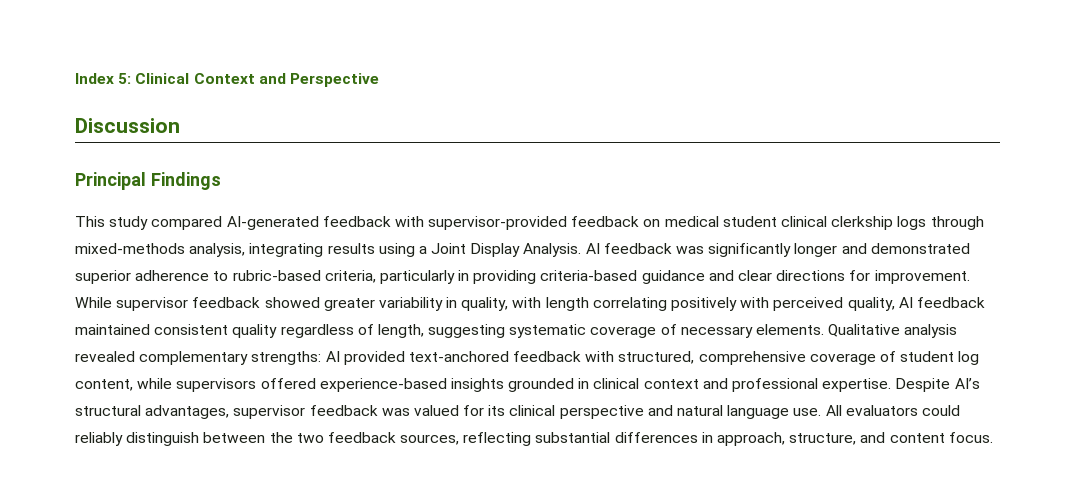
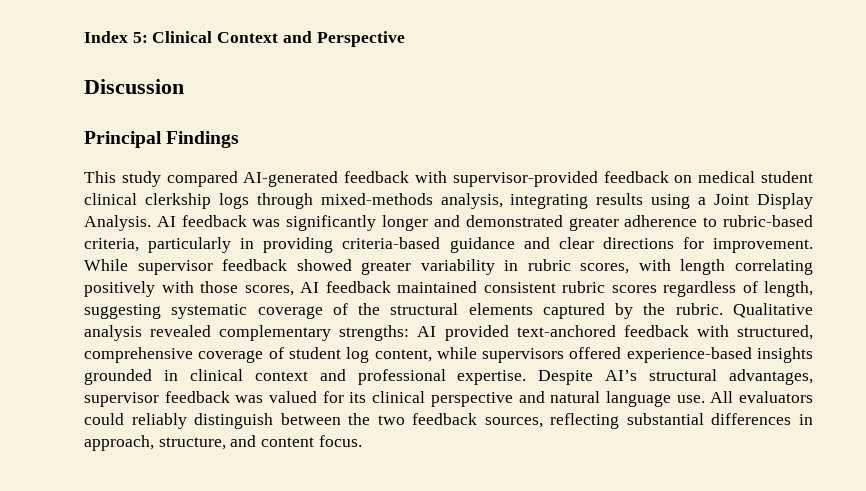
- AI feedback was significantly longer and demonstrated superior adherence to rubric-based criteria, particularly in providing criteria-based guidance and clear directions for improvement.
+ AI feedback was significantly longer and demonstrated greater adherence to rubric-based criteria, particularly in providing criteria-based guidance and clear directions for improvement.
- While supervisor feedback showed greater variability in quality, with length correlating positively with perceived quality, AI feedback maintained consistent quality regardless of length, suggesting systematic coverage of necessary elements.
+ While supervisor feedback showed greater variability in rubric scores, with length correlating positively with those scores, AI feedback maintained consistent rubric scores regardless of length, suggesting systematic coverage of the structural elements captured by the rubric.

